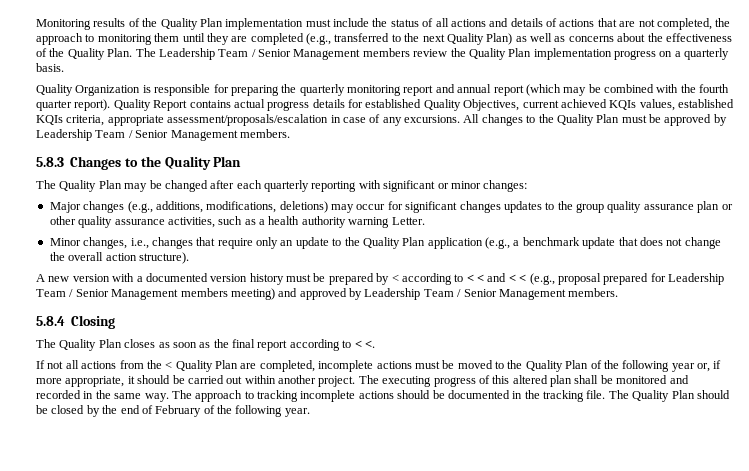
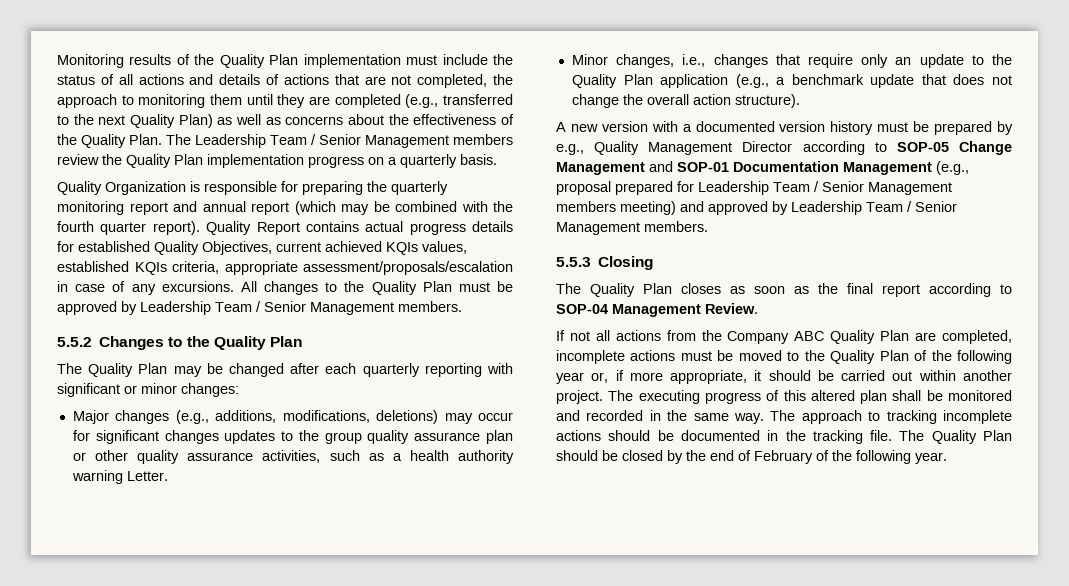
- 5.8.3 Changes to the Quality Plan
+ 5.5.2 Changes to the Quality Plan
- A new version with a documented version history must be prepared by < according to < < and < < (e.g., proposal prepared for Leadership Team / Senior Management members meeting) and approved by Leadership Team / Senior Management members.
+ A new version with a documented version history must be prepared by e.g., Quality Management Director according to SOP-05 Change Management and SOP-01 Documentation Management (e.g., proposal prepared for Leadership Team / Senior Management members meeting) and approved by Leadership Team / Senior Management members.
- 5.8.4 Closing
+ 5.5.3 Closing
- The Quality Plan closes as soon as the final report according to < <.
+ The Quality Plan closes as soon as the final report according to SOP-04 Management Review.
- If not all actions from the < Quality Plan are completed, incomplete actions must be moved to the Quality Plan of the following year or, if more appropriate, it should be carried out within another project.
+ If not all actions from the Company ABC Quality Plan are completed, incomplete actions must be moved to the Quality Plan of the following year or, if more appropriate, it should be carried out within another project.

